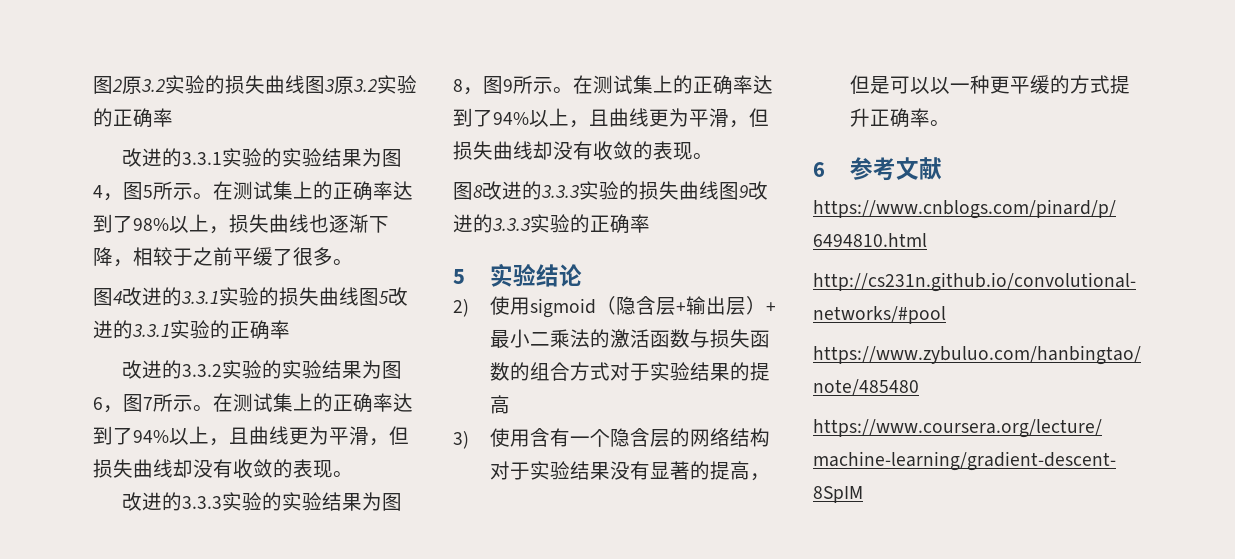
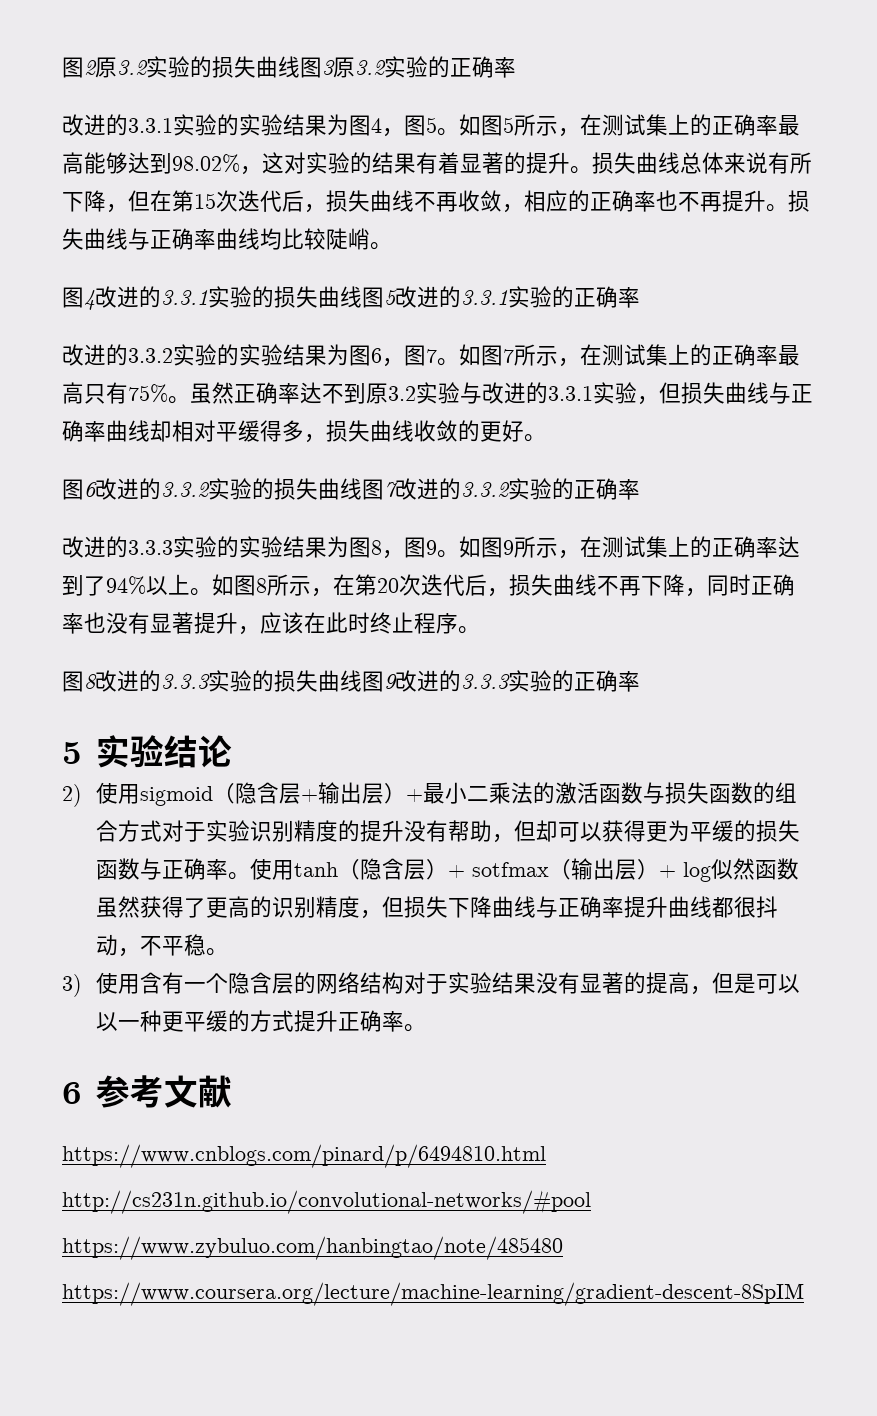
- 改进的3.3.1实验的实验结果为图4，图5所示。在测试集上的正确率达到了98%以上，损失曲线也逐渐下降，相较于之前平缓了很多。
+ 改进的3.3.1实验的实验结果为图4，图5。如图5所示，在测试集上的正确率最高能够达到98.02%，这对实验的结果有着显著的提升。损失曲线总体来说有所下降，但在第15次迭代后，损失曲线不再收敛，相应的正确率也不再提升。损失曲线与正确率曲线均比较陡峭。
- 改进的3.3.2实验的实验结果为图6，图7所示。在测试集上的正确率达到了94%以上，且曲线更为平滑，但损失曲线却没有收敛的表现。
+ 改进的3.3.2实验的实验结果为图6，图7。如图7所示，在测试集上的正确率最高只有75%。虽然正确率达不到原3.2实验与改进的3.3.1实验，但损失曲线与正确率曲线却相对平缓得多，损失曲线收敛的更好。
+ 图6改进的3.3.2实验的损失曲线图7改进的3.3.2实验的正确率
- 改进的3.3.3实验的实验结果为图8，图9所示。在测试集上的正确率达到了94%以上，且曲线更为平滑，但损失曲线却没有收敛的表现。
+ 改进的3.3.3实验的实验结果为图8，图9。如图9所示，在测试集上的正确率达到了94%以上。如图8所示，在第20次迭代后，损失曲线不再下降，同时正确率也没有显著提升，应该在此时终止程序。
- 2)使用sigmoid（隐含层+输出层）+最小二乘法的激活函数与损失函数的组合方式对于实验结果的提高
+ 2)使用sigmoid（隐含层+输出层）+最小二乘法的激活函数与损失函数的组合方式对于实验识别精度的提升没有帮助，但却可以获得更为平缓的损失函数与正确率。使用tanh（隐含层）+ sotfmax（输出层）+ log似然函数虽然获得了更高的识别精度，但损失下降曲线与正确率提升曲线都很抖动，不平稳。

